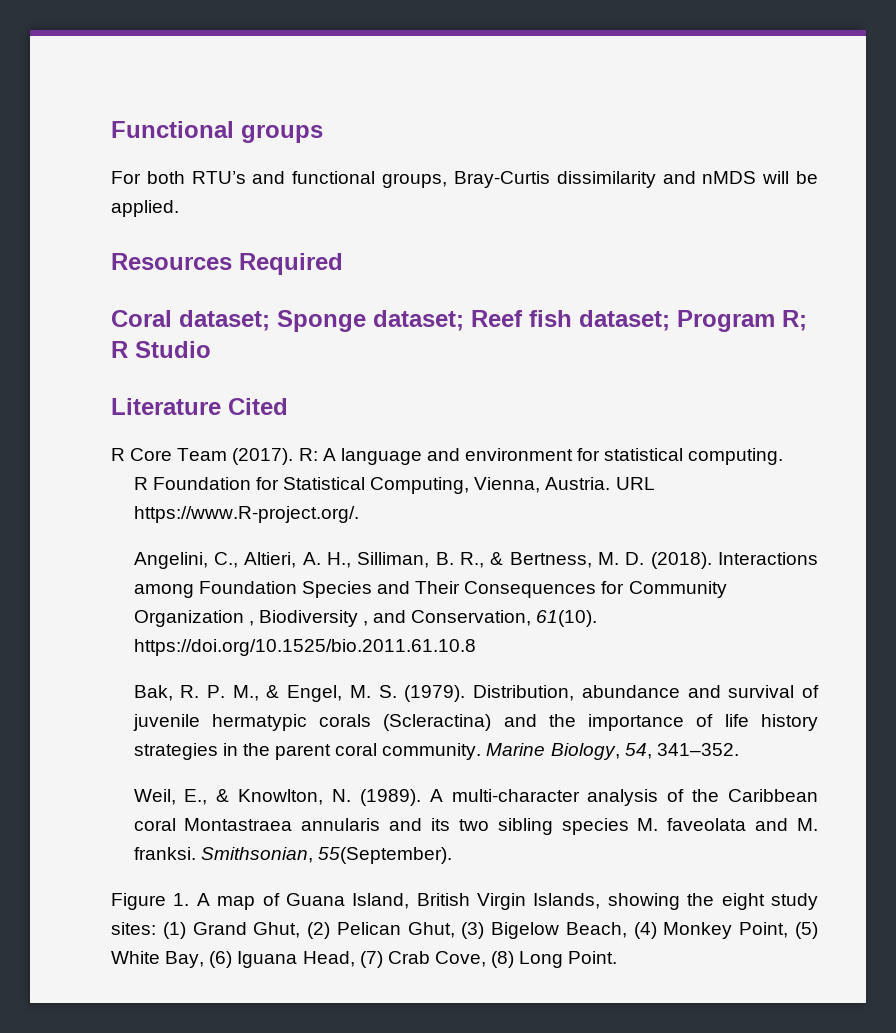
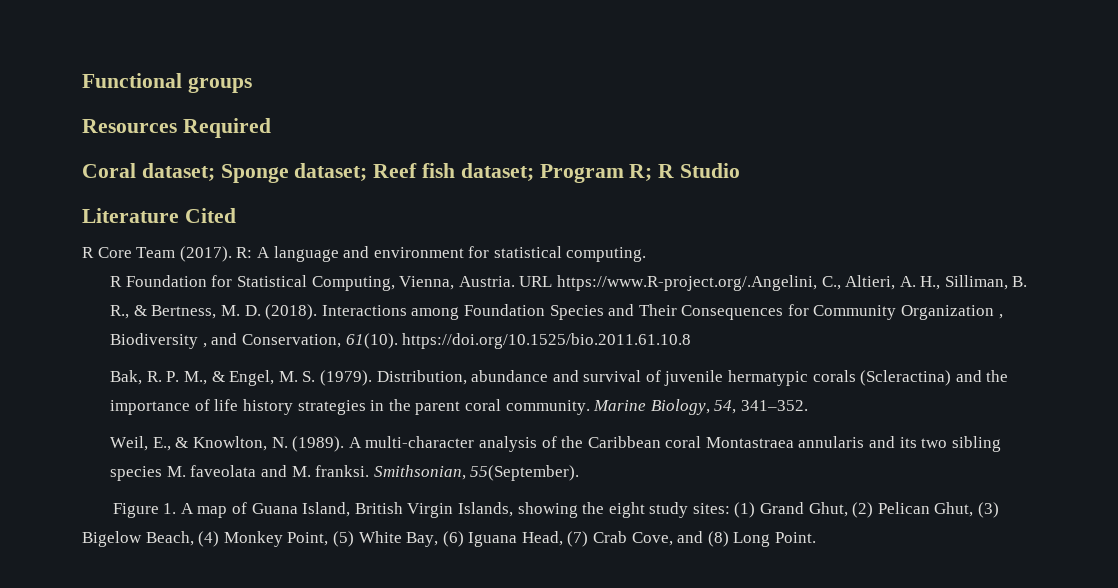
- For both RTU’s and functional groups, Bray-Curtis dissimilarity and nMDS will be applied.
- URL https://www.R-project.org/.
- Angelini, C., Altieri, A. H., Silliman, B. R., & Bertness, M. D. (2018).
+ URL https://www.R-project.org/.Angelini, C., Altieri, A. H., Silliman, B. R., & Bertness, M. D. (2018).
- Figure 1. A map of Guana Island, British Virgin Islands, showing the eight study sites: (1) Grand Ghut, (2) Pelican Ghut, (3) Bigelow Beach, (4) Monkey Point, (5) White Bay, (6) Iguana Head, (7) Crab Cove, (8) Long Point.
+ Figure 1. A map of Guana Island, British Virgin Islands, showing the eight study sites: (1) Grand Ghut, (2) Pelican Ghut, (3) Bigelow Beach, (4) Monkey Point, (5) White Bay, (6) Iguana Head, (7) Crab Cove, and (8) Long Point.

